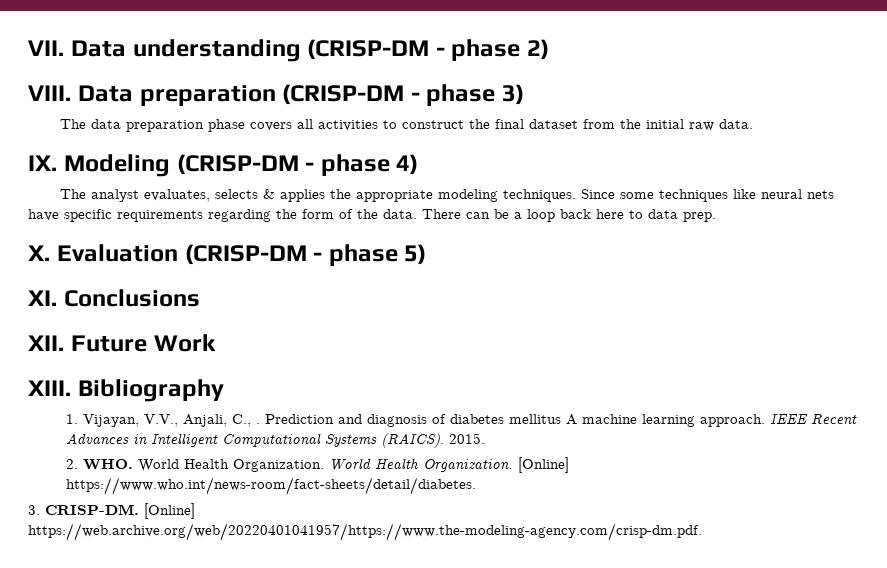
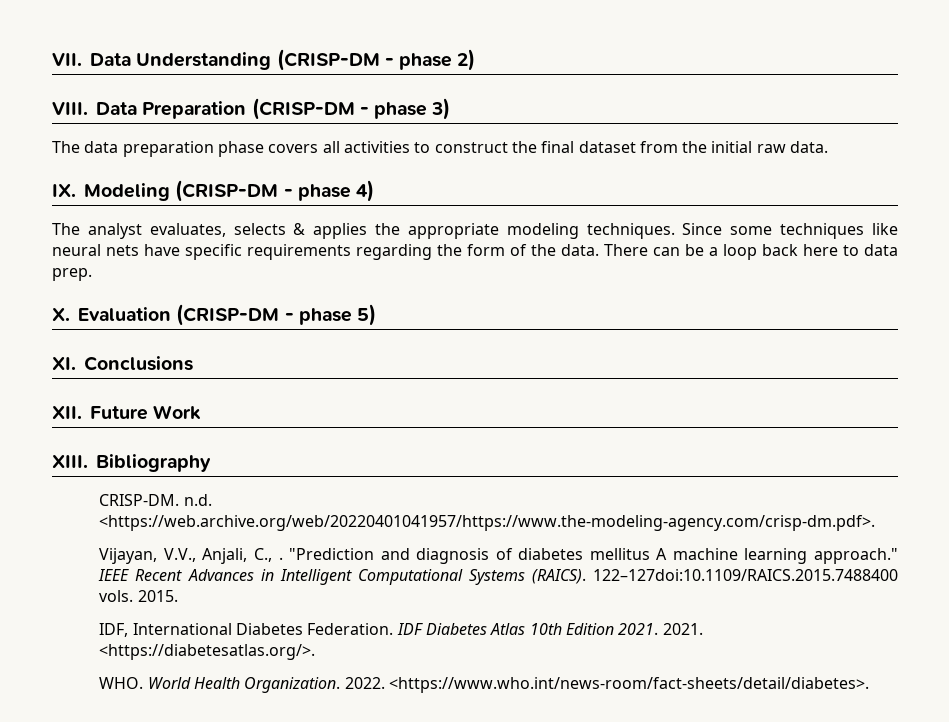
- VII. Data understanding (CRISP-DM - phase 2)
+ VII. Data Understanding (CRISP-DM - phase 2)
- Data preparation (CRISP-DM - phase 3)
+ Data Preparation (CRISP-DM - phase 3)
- 1. Vijayan, V.V., Anjali, C., .
+ CRISP-DM. n.d. <https://web.archive.org/web/20220401041957/https://www.the-modeling-agency.com/crisp-dm.pdf>.
+ Vijayan, V.V., Anjali, C., .
- Prediction and diagnosis of diabetes mellitus A machine learning approach.
+ "Prediction and diagnosis of diabetes mellitus A machine learning approach."
+ 122–127doi:10.1109/RAICS.2015.7488400 vols.
- 2. WHO. World Health Organization. World Health Organization. [Online] https://www.who.int/news-room/fact-sheets/detail/diabetes.
- 3. CRISP-DM. [Online] https://web.archive.org/web/20220401041957/https://www.the-modeling-agency.com/crisp-dm.pdf.
+ IDF, International Diabetes Federation. IDF Diabetes Atlas 10th Edition 2021. 2021. <https://diabetesatlas.org/>.
+ WHO. World Health Organization. 2022. <https://www.who.int/news-room/fact-sheets/detail/diabetes>.

